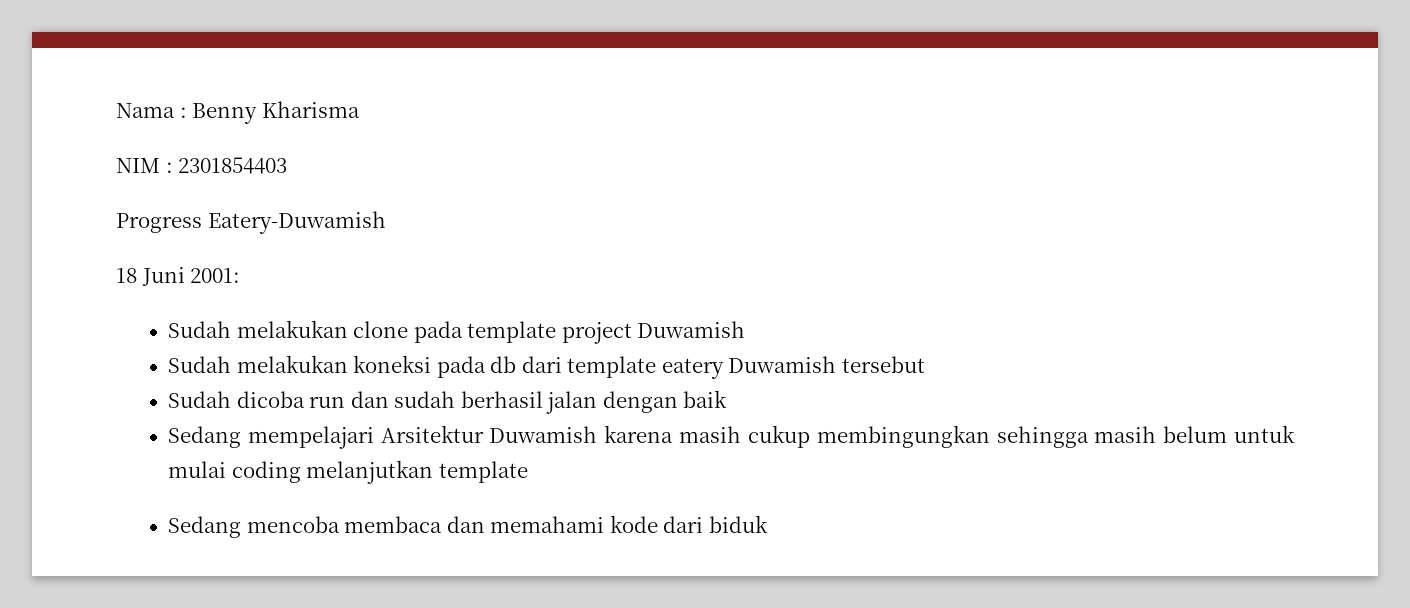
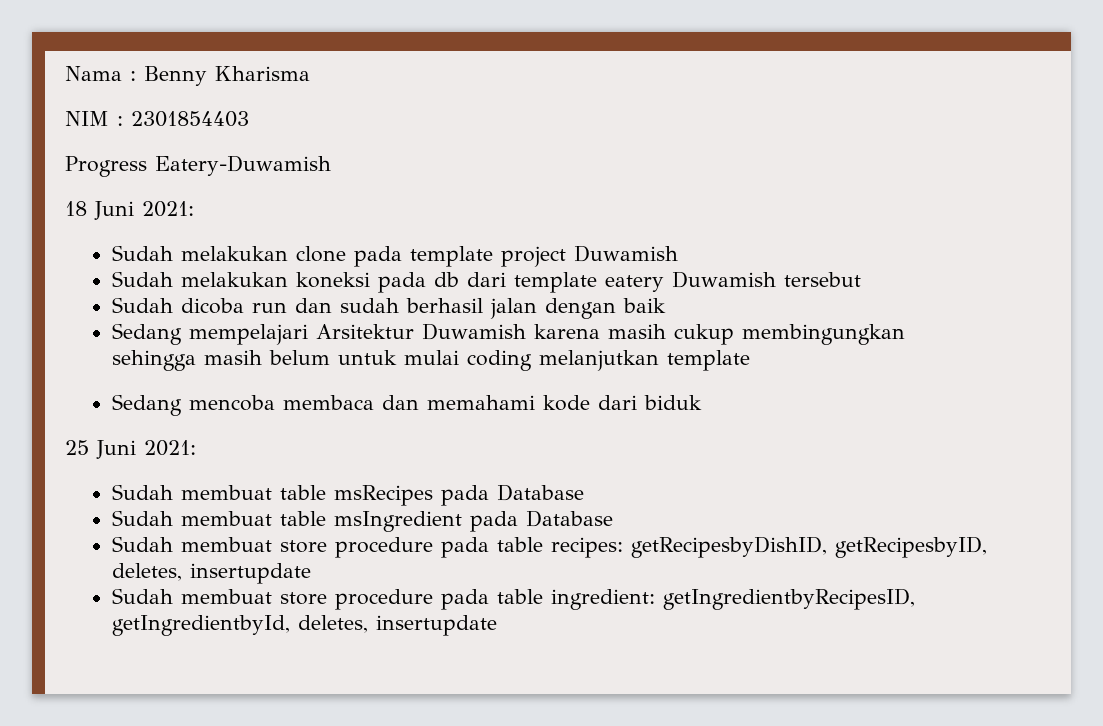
- 18 Juni 2001:
+ 18 Juni 2021:
+ 25 Juni 2021:
+ Sudah membuat table msRecipes pada Database
+ Sudah membuat table msIngredient pada Database
+ Sudah membuat store procedure pada table recipes: getRecipesbyDishID, getRecipesbyID, deletes, insertupdate
+ Sudah membuat store procedure pada table ingredient: getIngredientbyRecipesID, getIngredientbyId, deletes, insertupdate

